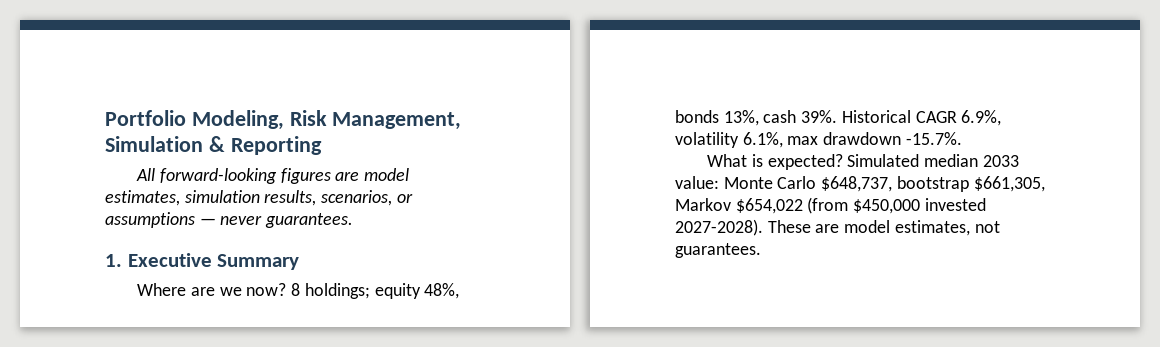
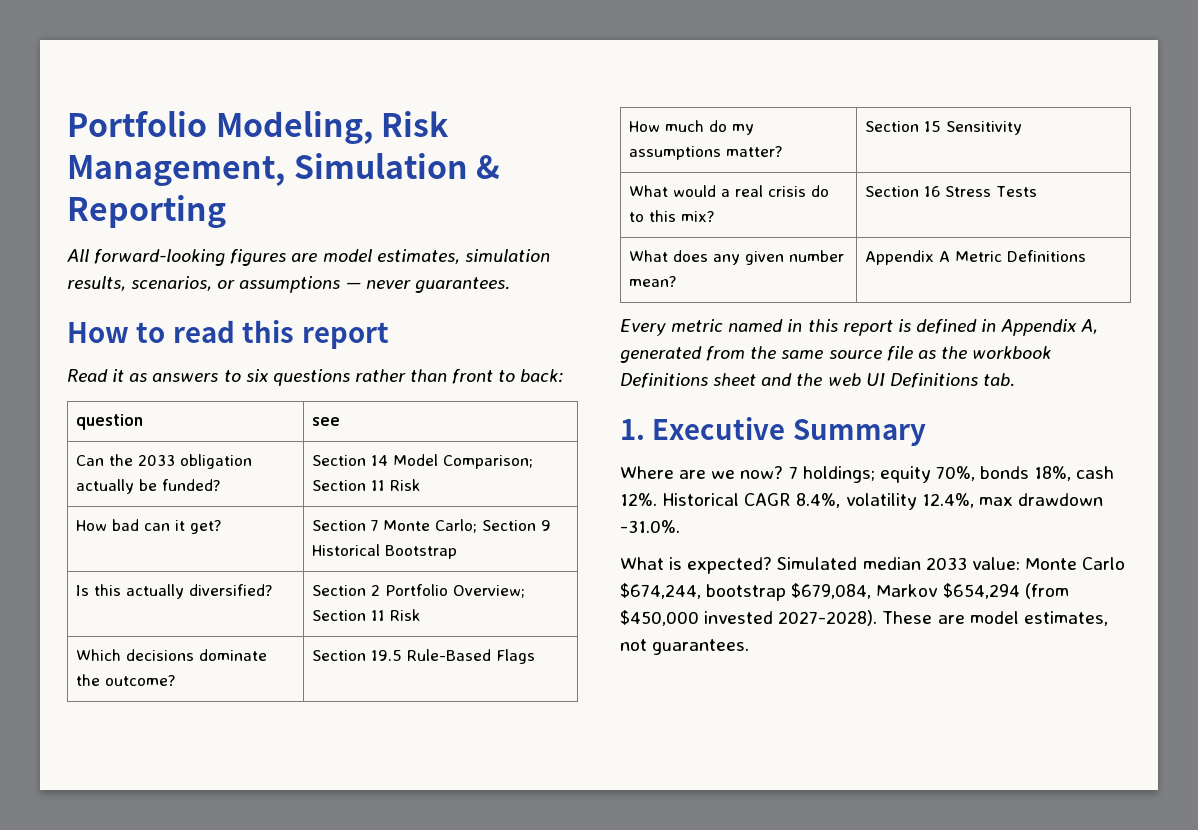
+ How to read this report
+ Read it as answers to six questions rather than front to back:
+ question | see
+ Can the 2033 obligation actually be funded? | Section 14 Model Comparison; Section 11 Risk
+ How bad can it get? | Section 7 Monte Carlo; Section 9 Historical Bootstrap
+ Is this actually diversified? | Section 2 Portfolio Overview; Section 11 Risk
+ Which decisions dominate the outcome? | Section 19.5 Rule-Based Flags
+ How much do my assumptions matter? | Section 15 Sensitivity
+ What would a real crisis do to this mix? | Section 16 Stress Tests
+ What does any given number mean? | Appendix A Metric Definitions
+ Every metric named in this report is defined in Appendix A, generated from the same source file as the workbook Definitions sheet and the web UI Definitions tab.
- 8 holdings; equity 48%, bonds 13%, cash 39%. Historical CAGR 6.9%, volatility 6.1%, max drawdown -15.7%.
+ 7 holdings; equity 70%, bonds 18%, cash 12%. Historical CAGR 8.4%, volatility 12.4%, max drawdown -31.0%.
- Simulated median 2033 value: Monte Carlo $648,737, bootstrap $661,305, Markov $654,022 (from $450,000 invested 2027-2028).
+ Simulated median 2033 value: Monte Carlo $674,244, bootstrap $679,084, Markov $654,294 (from $450,000 invested 2027-2028).

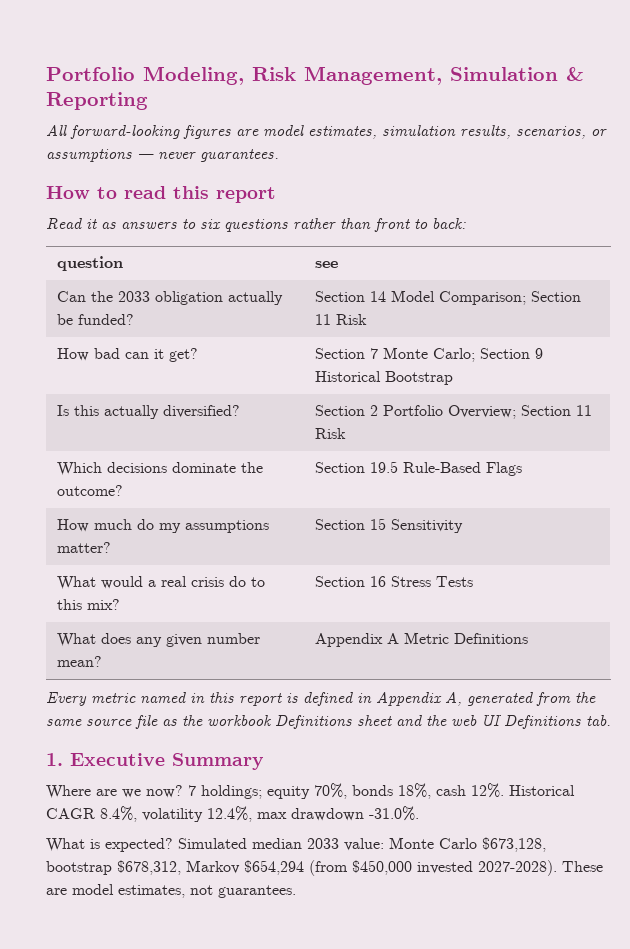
- Simulated median 2033 value: Monte Carlo $674,244, bootstrap $679,084, Markov $654,294 (from $450,000 invested 2027-2028).
+ Simulated median 2033 value: Monte Carlo $673,128, bootstrap $678,312, Markov $654,294 (from $450,000 invested 2027-2028).

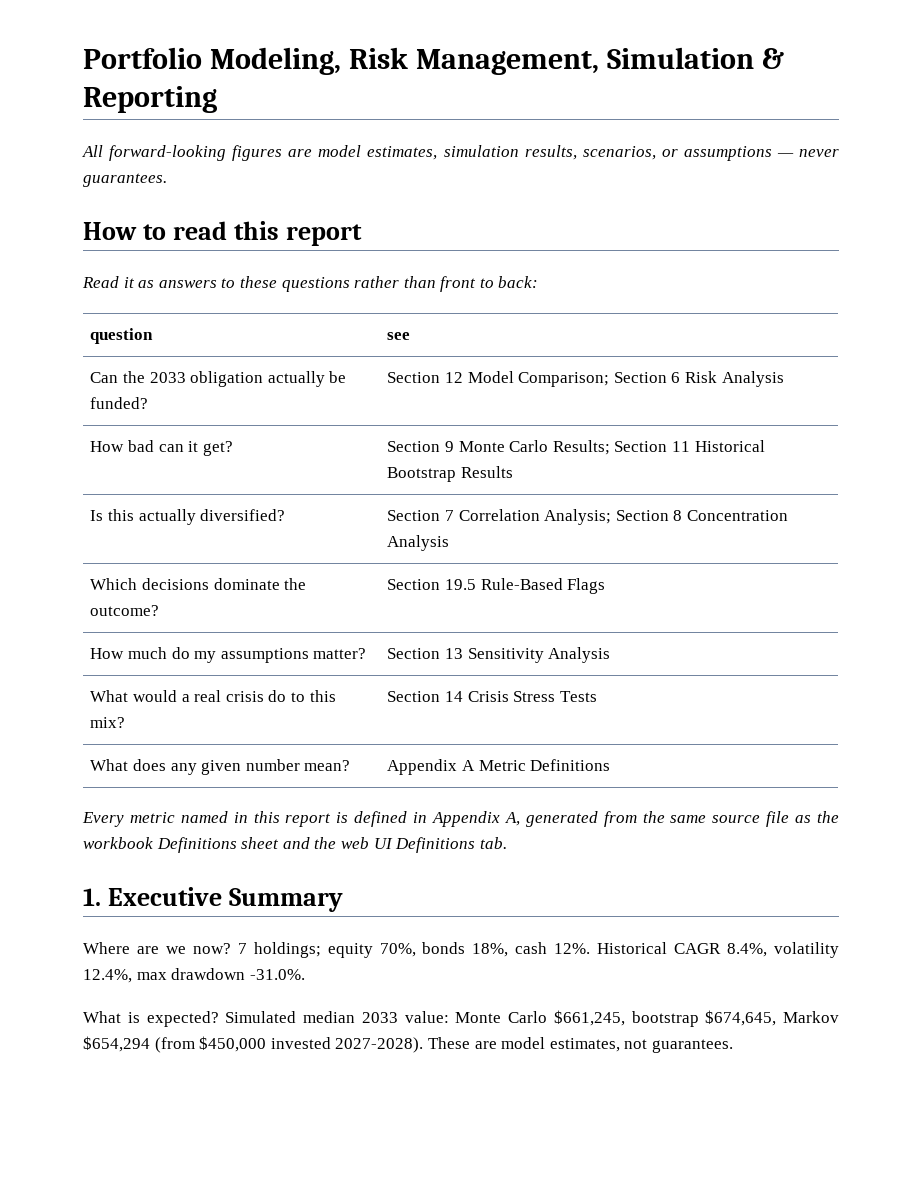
- Read it as answers to six questions rather than front to back:
+ Read it as answers to these questions rather than front to back:
- Can the 2033 obligation actually be funded? | Section 14 Model Comparison; Section 11 Risk
+ Can the 2033 obligation actually be funded? | Section 12 Model Comparison; Section 6 Risk Analysis
- How bad can it get? | Section 7 Monte Carlo; Section 9 Historical Bootstrap
+ How bad can it get? | Section 9 Monte Carlo Results; Section 11 Historical Bootstrap Results
- Is this actually diversified? | Section 2 Portfolio Overview; Section 11 Risk
+ Is this actually diversified? | Section 7 Correlation Analysis; Section 8 Concentration Analysis
- How much do my assumptions matter? | Section 15 Sensitivity
+ How much do my assumptions matter? | Section 13 Sensitivity Analysis
- What would a real crisis do to this mix? | Section 16 Stress Tests
+ What would a real crisis do to this mix? | Section 14 Crisis Stress Tests
- Simulated median 2033 value: Monte Carlo $673,128, bootstrap $678,312, Markov $654,294 (from $450,000 invested 2027-2028).
+ Simulated median 2033 value: Monte Carlo $661,245, bootstrap $674,645, Markov $654,294 (from $450,000 invested 2027-2028).

